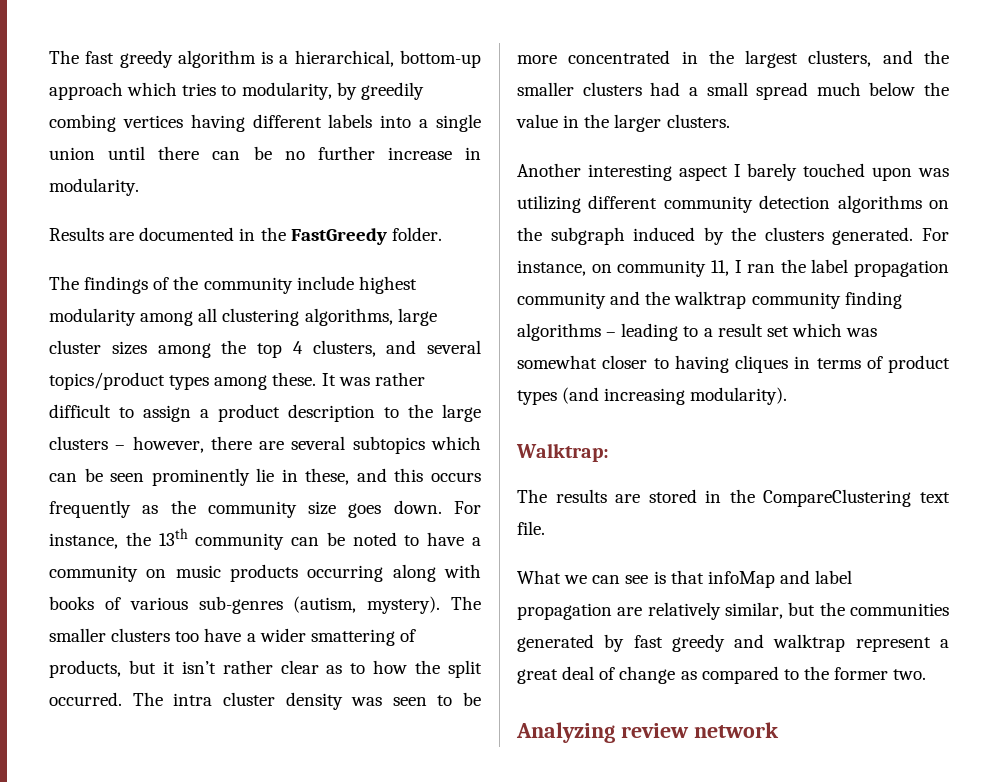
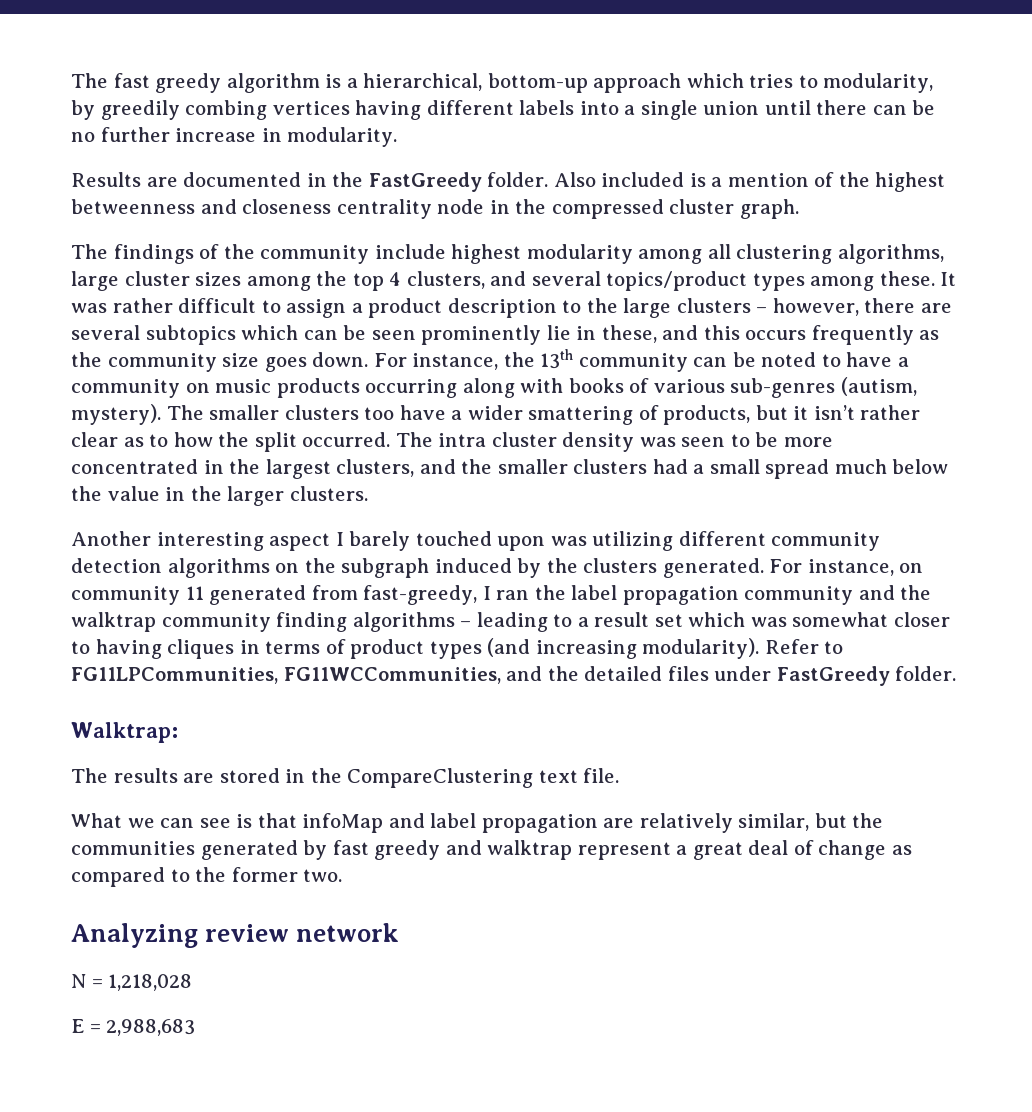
+ Also included is a mention of the highest betweenness and closeness centrality node in the compressed cluster graph.
- For instance, on community 11, I ran the label propagation community and the walktrap community finding algorithms – leading to a result set which was somewhat closer to having cliques in terms of product types (and increasing modularity).
+ For instance, on community 11 generated from fast-greedy, I ran the label propagation community and the walktrap community finding algorithms – leading to a result set which was somewhat closer to having cliques in terms of product types (and increasing modularity). Refer to FG11LPCommunities, FG11WCCommunities, and the detailed files under FastGreedy folder.
+ N = 1,218,028
+ E = 2,988,683

